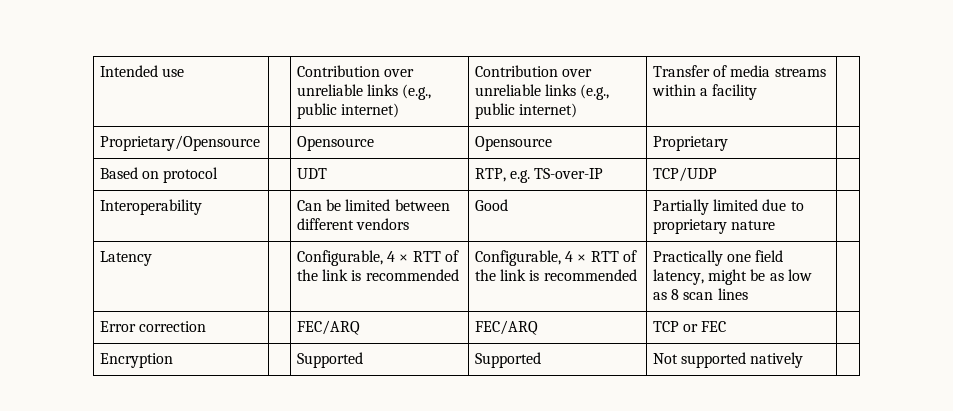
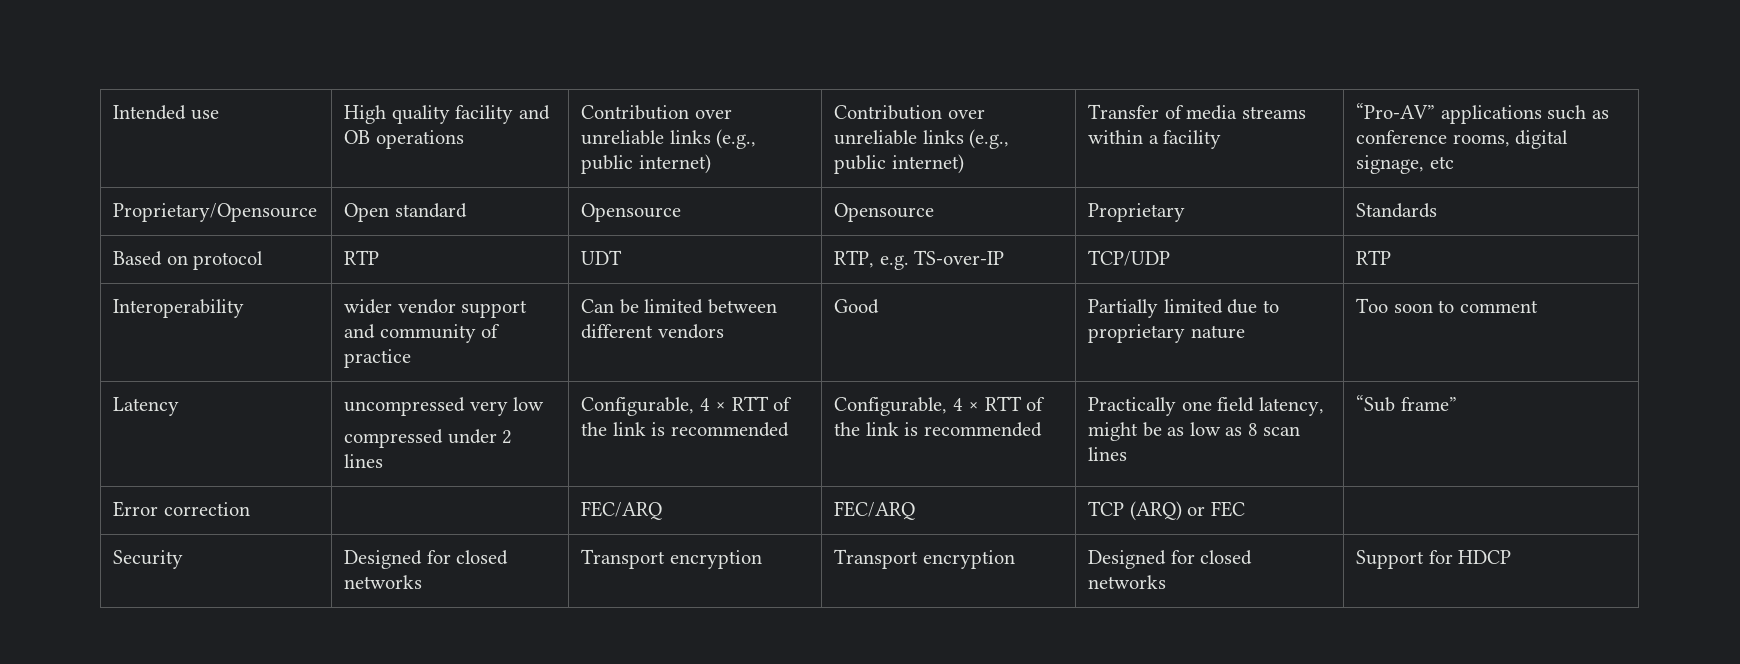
- Intended use | | Contribution over unreliable links (e.g., public internet) | Contribution over unreliable links (e.g., public internet) | Transfer of media streams within a facility |
+ Intended use | High quality facility and OB operations | Contribution over unreliable links (e.g., public internet) | Contribution over unreliable links (e.g., public internet) | Transfer of media streams within a facility | “Pro-AV” applications such as conference rooms, digital signage, etc
- Proprietary/Opensource | | Opensource | Opensource | Proprietary |
+ Proprietary/Opensource | Open standard | Opensource | Opensource | Proprietary | Standards
- Based on protocol | | UDT | RTP, e.g. TS-over-IP | TCP/UDP |
+ Based on protocol | RTP | UDT | RTP, e.g. TS-over-IP | TCP/UDP | RTP
- Interoperability | | Can be limited between different vendors | Good | Partially limited due to proprietary nature |
- Latency | | Configurable, 4 × RTT of the link is recommended | Configurable, 4 × RTT of the link is recommended | Practically one field latency, might be as low as 8 scan lines |
+ Interoperability | wider vendor support and community of practice | Can be limited between different vendors | Good | Partially limited due to proprietary nature | Too soon to comment
+ Latency | uncompressed very low
+ compressed under 2 lines | Configurable, 4 × RTT of the link is recommended | Configurable, 4 × RTT of the link is recommended | Practically one field latency, might be as low as 8 scan lines | “Sub frame”
- Error correction | | FEC/ARQ | FEC/ARQ | TCP or FEC |
+ Error correction | | FEC/ARQ | FEC/ARQ | TCP (ARQ) or FEC |
- Encryption | | Supported | Supported | Not supported natively |
+ Security | Designed for closed networks | Transport encryption | Transport encryption | Designed for closed networks | Support for HDCP

